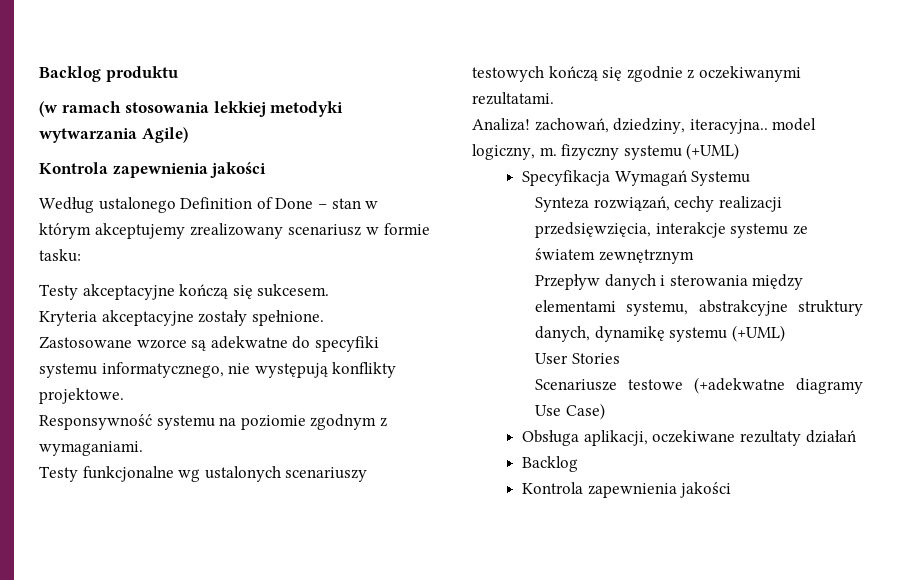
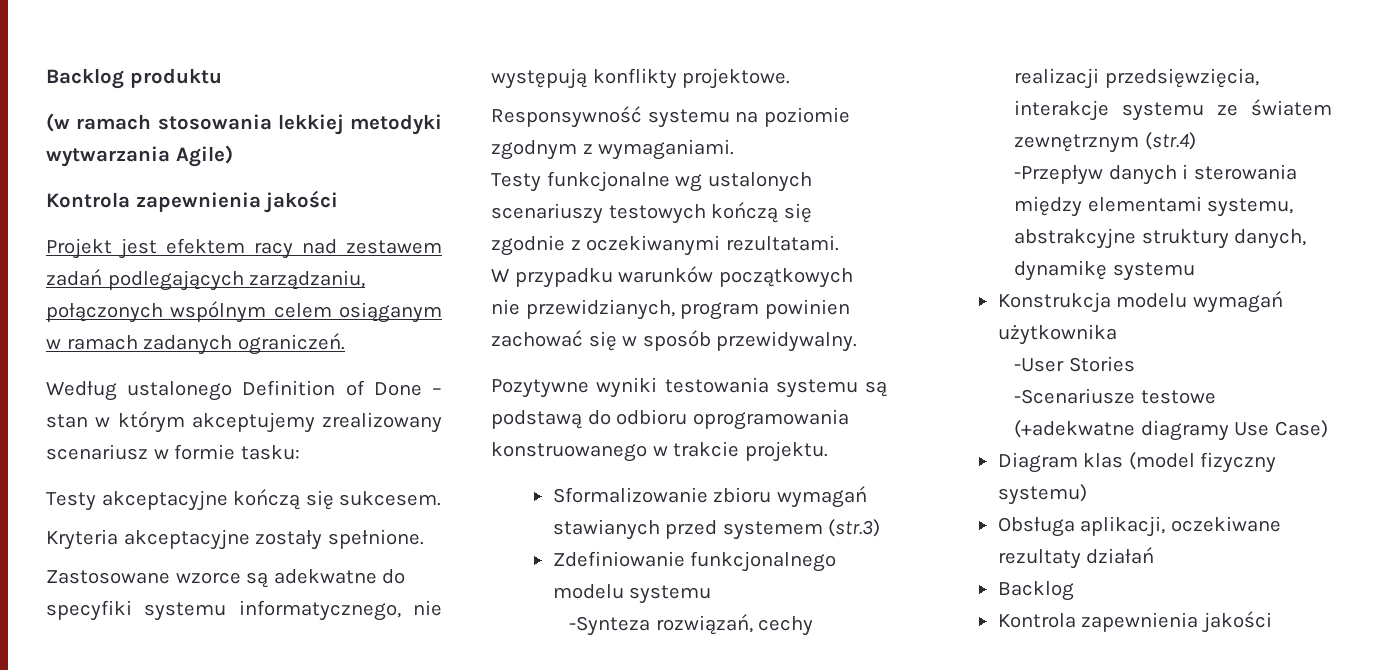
+ Projekt jest efektem racy nad zestawem zadań podlegających zarządzaniu, połączonych wspólnym celem osiąganym w ramach zadanych ograniczeń.
- Analiza! zachowań, dziedziny, iteracyjna.. model logiczny, m. fizyczny systemu (+UML)
- Specyfikacja Wymagań Systemu
- Synteza rozwiązań, cechy realizacji przedsięwzięcia, interakcje systemu ze światem zewnętrznym
- Przepływ danych i sterowania między elementami systemu, abstrakcyjne struktury danych, dynamikę systemu (+UML)
- User Stories
+ W przypadku warunków początkowych nie przewidzianych, program powinien zachować się w sposób przewidywalny.
+ Pozytywne wyniki testowania systemu są podstawą do odbioru oprogramowania konstruowanego w trakcie projektu.
+ Sformalizowanie zbioru wymagań stawianych przed systemem (str.3)
+ Zdefiniowanie funkcjonalnego modelu systemu
+ -Synteza rozwiązań, cechy realizacji przedsięwzięcia, interakcje systemu ze światem zewnętrznym (str.4)
+ -Przepływ danych i sterowania między elementami systemu, abstrakcyjne struktury danych, dynamikę systemu
+ Konstrukcja modelu wymagań użytkownika
+ -User Stories
- Scenariusze testowe (+adekwatne diagramy Use Case)
+ -Scenariusze testowe (+adekwatne diagramy Use Case)
+ Diagram klas (model fizyczny systemu)

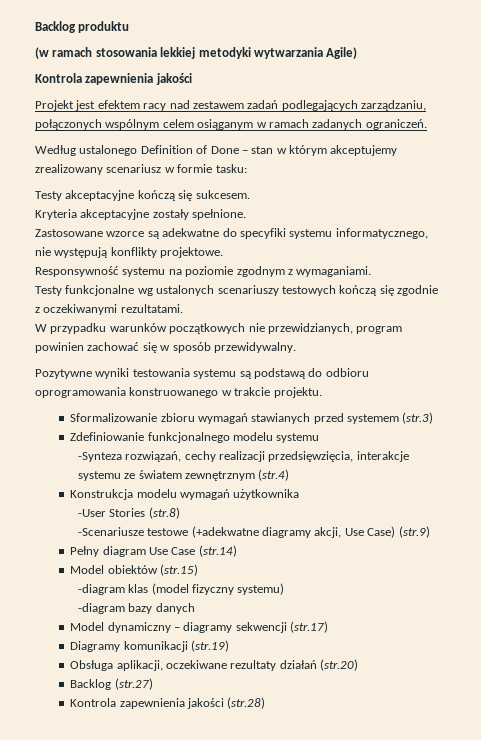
- -Przepływ danych i sterowania między elementami systemu, abstrakcyjne struktury danych, dynamikę systemu
- -User Stories
+ -User Stories (str.8)
- -Scenariusze testowe (+adekwatne diagramy Use Case)
- Diagram klas (model fizyczny systemu)
+ -Scenariusze testowe (+adekwatne diagramy akcji, Use Case) (str.9)
+ Pełny diagram Use Case (str.14)
+ Model obiektów (str.15)
+ -diagram klas (model fizyczny systemu)
+ -diagram bazy danych
+ Model dynamiczny – diagramy sekwencji (str.17)
+ Diagramy komunikacji (str.19)
- Obsługa aplikacji, oczekiwane rezultaty działań
- Backlog
- Kontrola zapewnienia jakości
+ Obsługa aplikacji, oczekiwane rezultaty działań (str.20)
+ Backlog (str.27)
+ Kontrola zapewnienia jakości (str.28)

